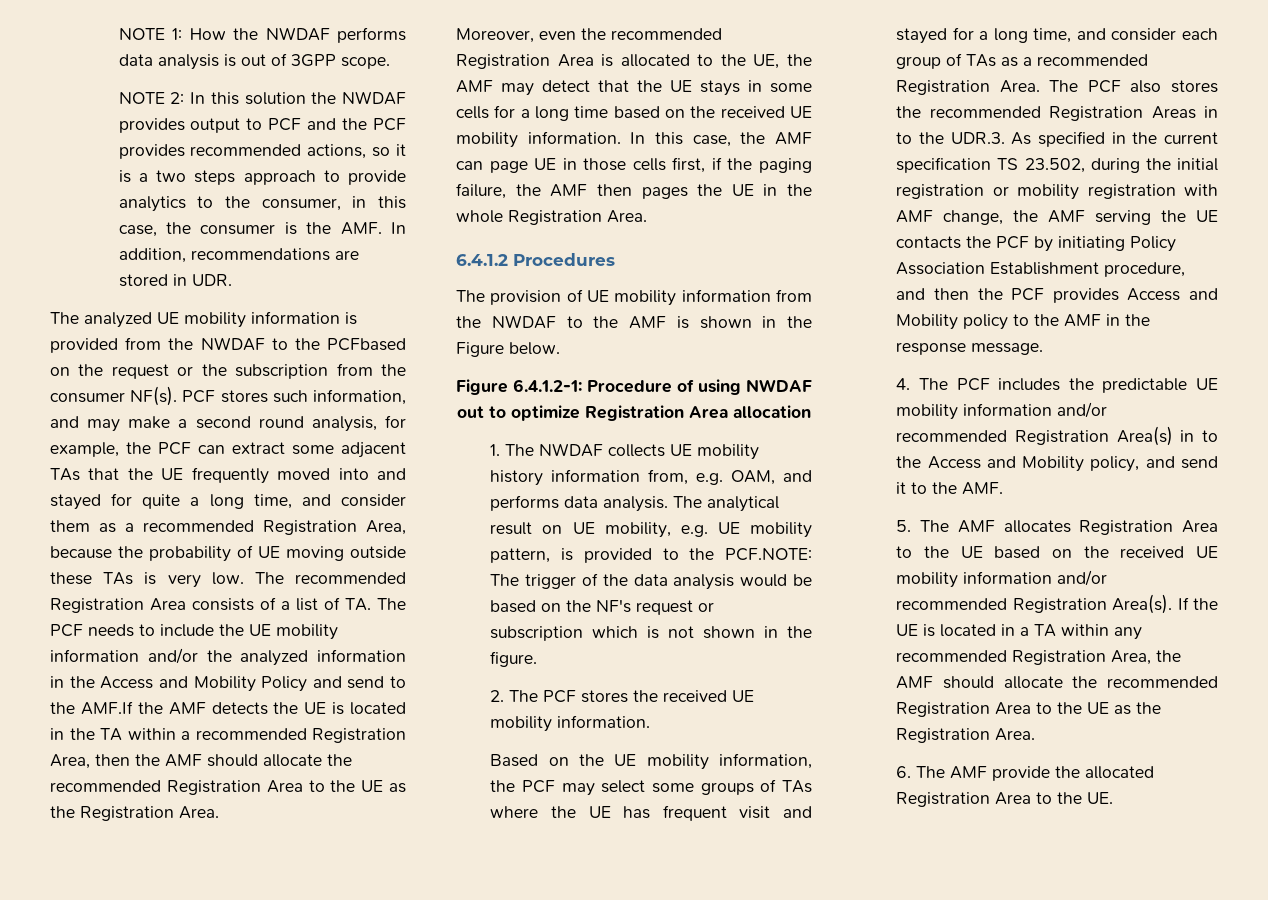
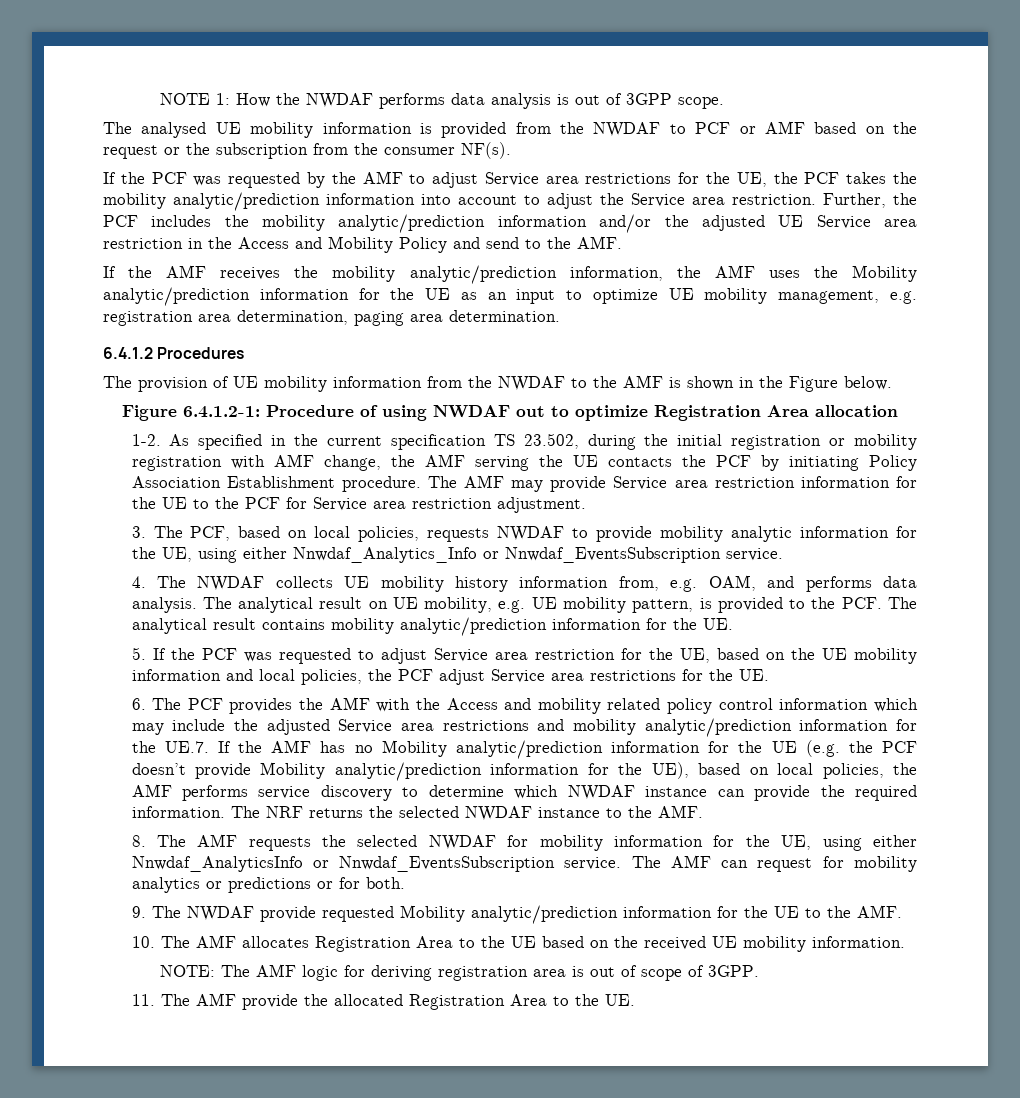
- NOTE 2: In this solution the NWDAF provides output to PCF and the PCF provides recommended actions, so it is a two steps approach to provide analytics to the consumer, in this case, the consumer is the AMF. In addition, recommendations are stored in UDR.
- The analyzed UE mobility information is provided from the NWDAF to the PCFbased on the request or the subscription from the consumer NF(s). PCF stores such information, and may make a second round analysis, for example, the PCF can extract some adjacent TAs that the UE frequently moved into and stayed for quite a long time, and consider them as a recommended Registration Area, because the probability of UE moving outside these TAs is very low. The recommended Registration Area consists of a list of TA. The PCF needs to include the UE mobility information and/or the analyzed information in the Access and Mobility Policy and send to the AMF.If the AMF detects the UE is located in the TA within a recommended Registration Area, then the AMF should allocate the recommended Registration Area to the UE as the Registration Area.
- Moreover, even the recommended Registration Area is allocated to the UE, the AMF may detect that the UE stays in some cells for a long time based on the received UE mobility information. In this case, the AMF can page UE in those cells first, if the paging failure, the AMF then pages the UE in the whole Registration Area.
+ The analysed UE mobility information is provided from the NWDAF to PCF or AMF based on the request or the subscription from the consumer NF(s).
+ If the PCF was requested by the AMF to adjust Service area restrictions for the UE, the PCF takes the mobility analytic/prediction information into account to adjust the Service area restriction. Further, the PCF includes the mobility analytic/prediction information and/or the adjusted UE Service area restriction in the Access and Mobility Policy and send to the AMF.
+ If the AMF receives the mobility analytic/prediction information, the AMF uses the Mobility analytic/prediction information for the UE as an input to optimize UE mobility management, e.g. registration area determination, paging area determination.
- 1. The NWDAF collects UE mobility history information from, e.g. OAM, and performs data analysis. The analytical result on UE mobility, e.g. UE mobility pattern, is provided to the PCF.NOTE: The trigger of the data analysis would be based on the NF's request or subscription which is not shown in the figure.
- 2. The PCF stores the received UE mobility information.
- Based on the UE mobility information, the PCF may select some groups of TAs where the UE has frequent visit and stayed for a long time, and consider each group of TAs as a recommended Registration Area. The PCF also stores the recommended Registration Areas in to the UDR.3. As specified in the current specification TS 23.502, during the initial registration or mobility registration with AMF change, the AMF serving the UE contacts the PCF by initiating Policy Association Establishment procedure, and then the PCF provides Access and Mobility policy to the AMF in the response message.
- 4. The PCF includes the predictable UE mobility information and/or recommended Registration Area(s) in to the Access and Mobility policy, and send it to the AMF.
- 5. The AMF allocates Registration Area to the UE based on the received UE mobility information and/or recommended Registration Area(s). If the UE is located in a TA within any recommended Registration Area, the AMF should allocate the recommended Registration Area to the UE as the Registration Area.
- 6. The AMF provide the allocated Registration Area to the UE.
+ 1-2. As specified in the current specification TS 23.502, during the initial registration or mobility registration with AMF change, the AMF serving the UE contacts the PCF by initiating Policy Association Establishment procedure. The AMF may provide Service area restriction information for the UE to the PCF for Service area restriction adjustment.
+ 3. The PCF, based on local policies, requests NWDAF to provide mobility analytic information for the UE, using either Nnwdaf_Analytics_Info or Nnwdaf_EventsSubscription service.
+ 4. The NWDAF collects UE mobility history information from, e.g. OAM, and performs data analysis. The analytical result on UE mobility, e.g. UE mobility pattern, is provided to the PCF. The analytical result contains mobility analytic/prediction information for the UE.
+ 5. If the PCF was requested to adjust Service area restriction for the UE, based on the UE mobility information and local policies, the PCF adjust Service area restrictions for the UE.
+ 6. The PCF provides the AMF with the Access and mobility related policy control information which may include the adjusted Service area restrictions and mobility analytic/prediction information for the UE.7. If the AMF has no Mobility analytic/prediction information for the UE (e.g. the PCF doesn’t provide Mobility analytic/prediction information for the UE), based on local policies, the AMF performs service discovery to determine which NWDAF instance can provide the required information. The NRF returns the selected NWDAF instance to the AMF.
+ 8. The AMF requests the selected NWDAF for mobility information for the UE, using either Nnwdaf_AnalyticsInfo or Nnwdaf_EventsSubscription service. The AMF can request for mobility analytics or predictions or for both.
+ 9. The NWDAF provide requested Mobility analytic/prediction information for the UE to the AMF.
+ 10. The AMF allocates Registration Area to the UE based on the received UE mobility information.
+ NOTE: The AMF logic for deriving registration area is out of scope of 3GPP.
+ 11. The AMF provide the allocated Registration Area to the UE.

